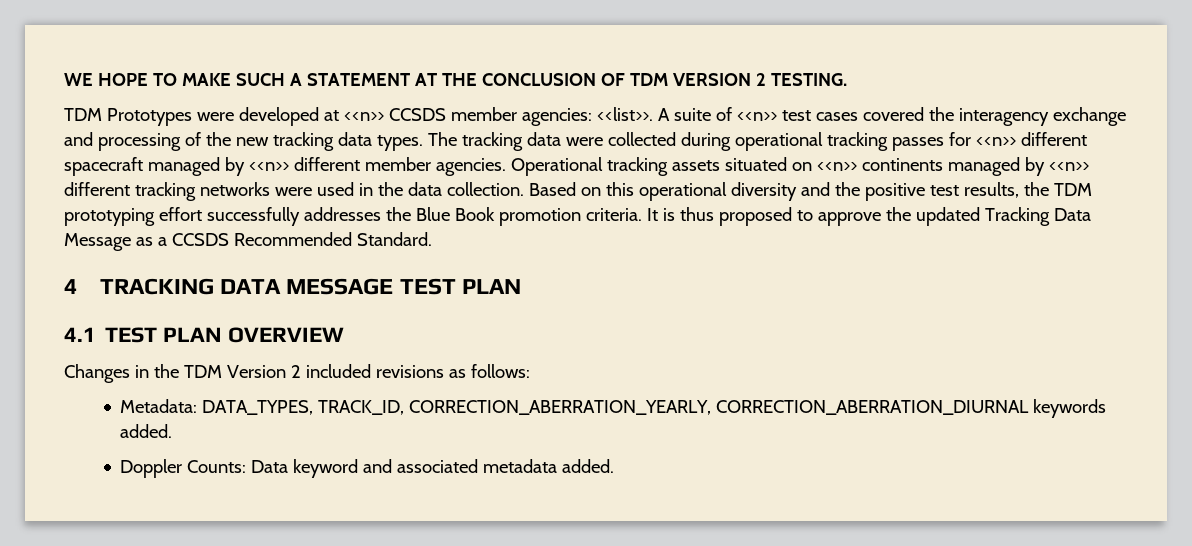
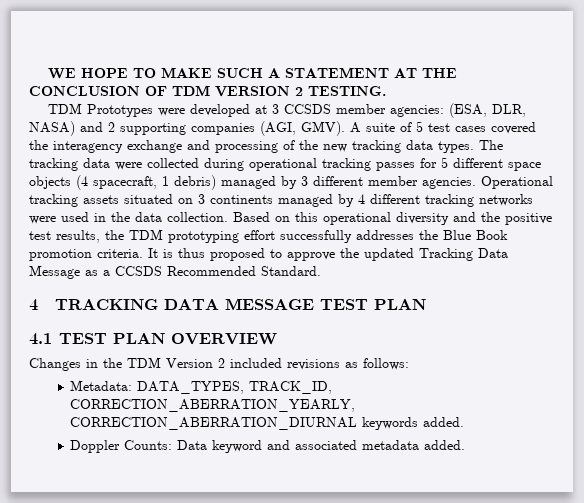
- TDM Prototypes were developed at <<n>> CCSDS member agencies: <<list>>.
+ TDM Prototypes were developed at 3 CCSDS member agencies: (ESA, DLR, NASA) and 2 supporting companies (AGI, GMV).
- A suite of <<n>> test cases covered the interagency exchange and processing of the new tracking data types.
+ A suite of 5 test cases covered the interagency exchange and processing of the new tracking data types.
- The tracking data were collected during operational tracking passes for <<n>> different spacecraft managed by <<n>> different member agencies.
+ The tracking data were collected during operational tracking passes for 5 different space objects (4 spacecraft, 1 debris) managed by 3 different member agencies.
- Operational tracking assets situated on <<n>> continents managed by <<n>> different tracking networks were used in the data collection.
+ Operational tracking assets situated on 3 continents managed by 4 different tracking networks were used in the data collection.

